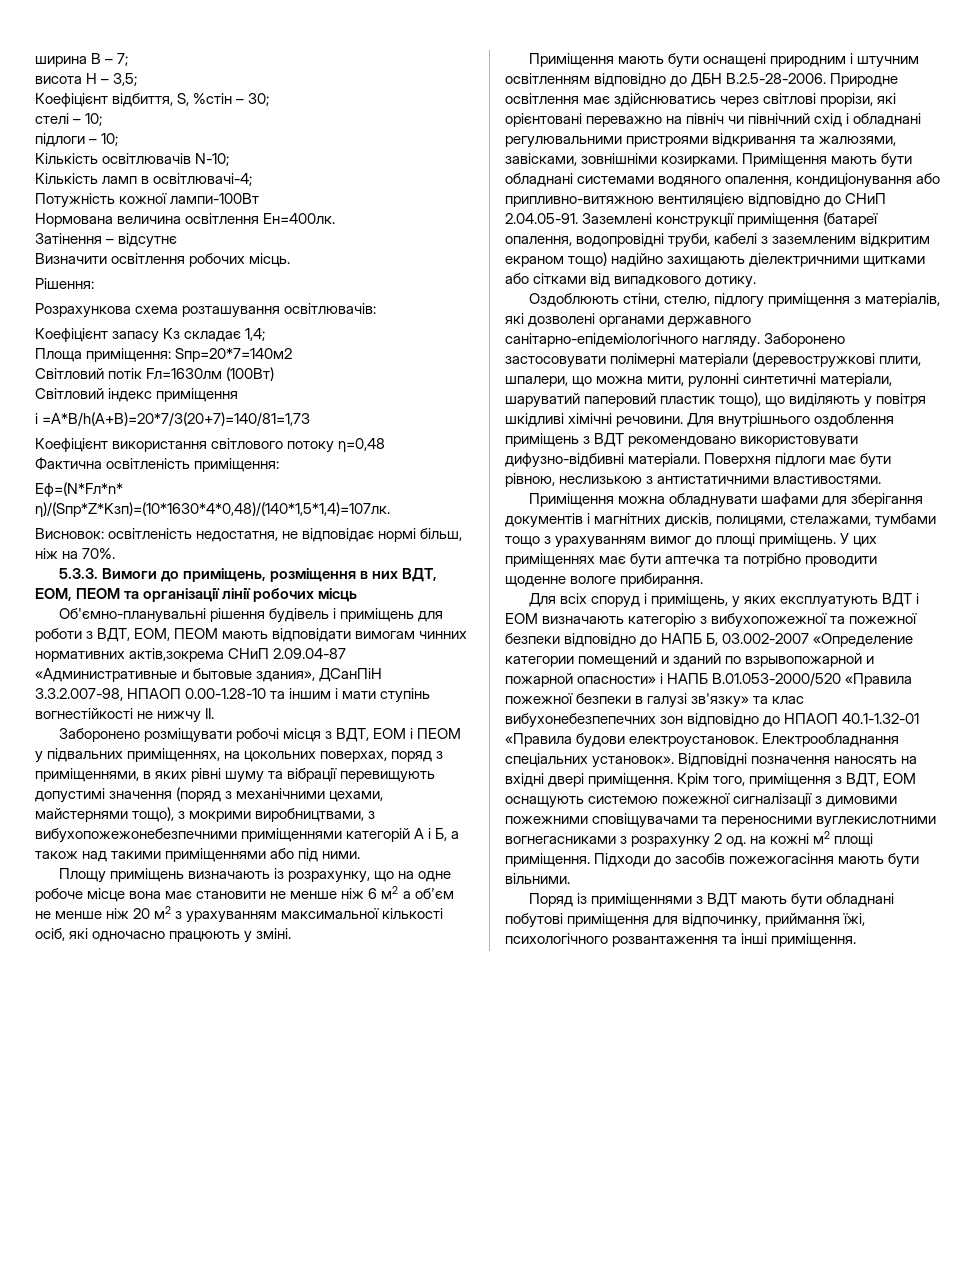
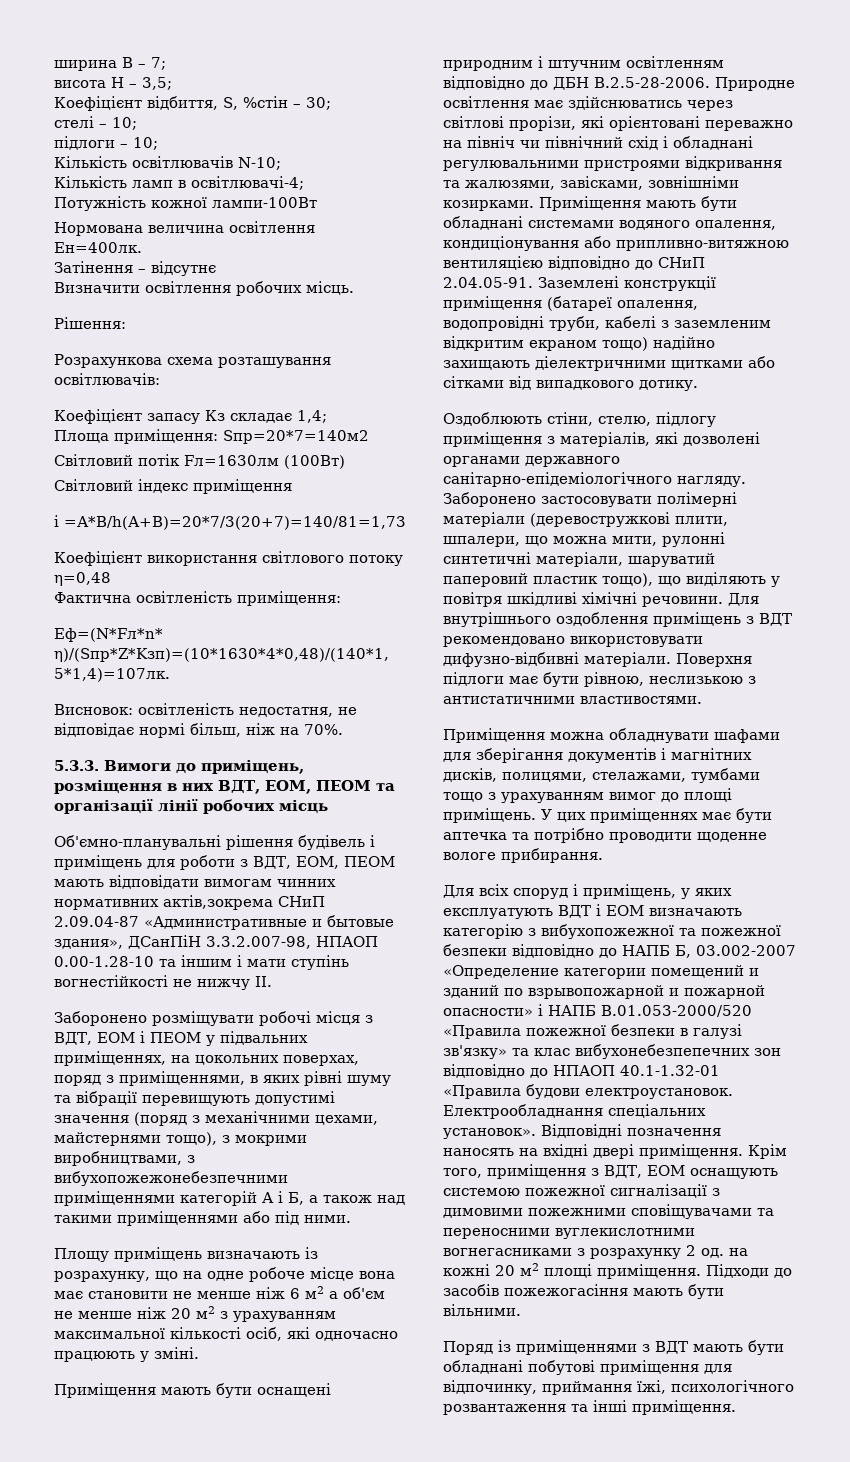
- Крім того, приміщення з ВДТ, ЕОМ оснащують системою пожежної сигналізації з димовими пожежними сповіщувачами та переносними вуглекислотними вогнегасниками з розрахунку 2 од. на кожні м2 площі приміщення.
+ Крім того, приміщення з ВДТ, ЕОМ оснащують системою пожежної сигналізації з димовими пожежними сповіщувачами та переносними вуглекислотними вогнегасниками з розрахунку 2 од. на кожні 20 м2 площі приміщення.

